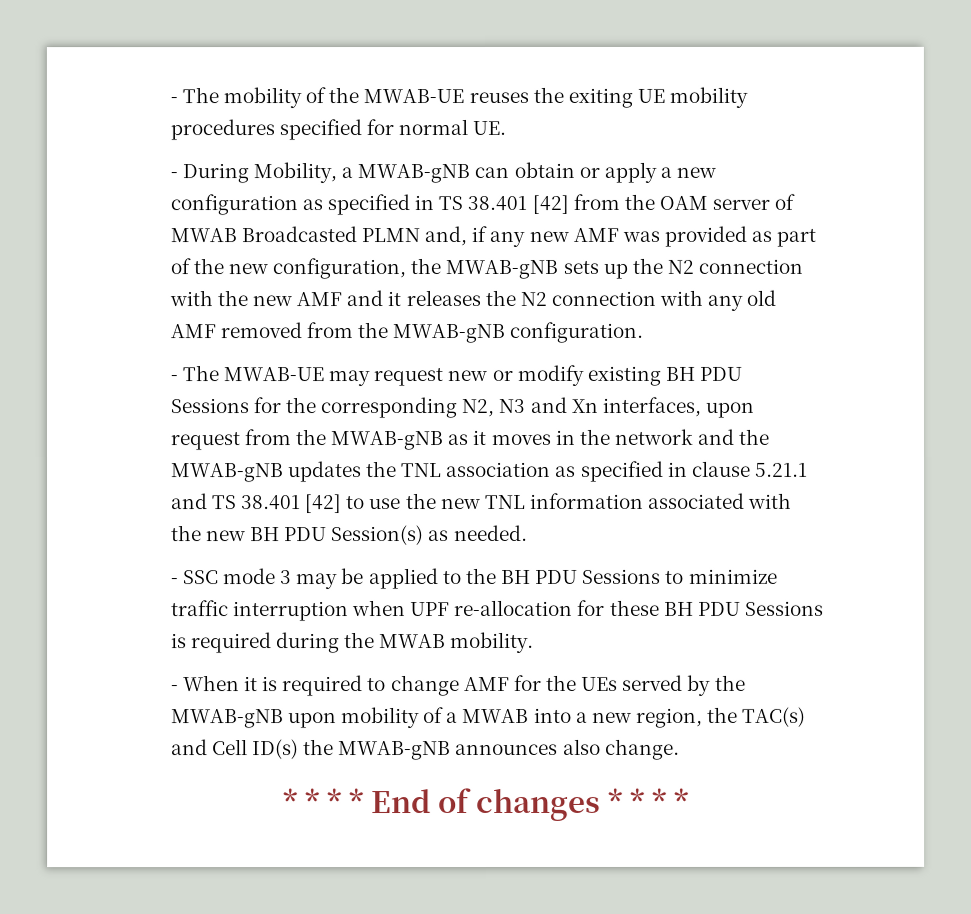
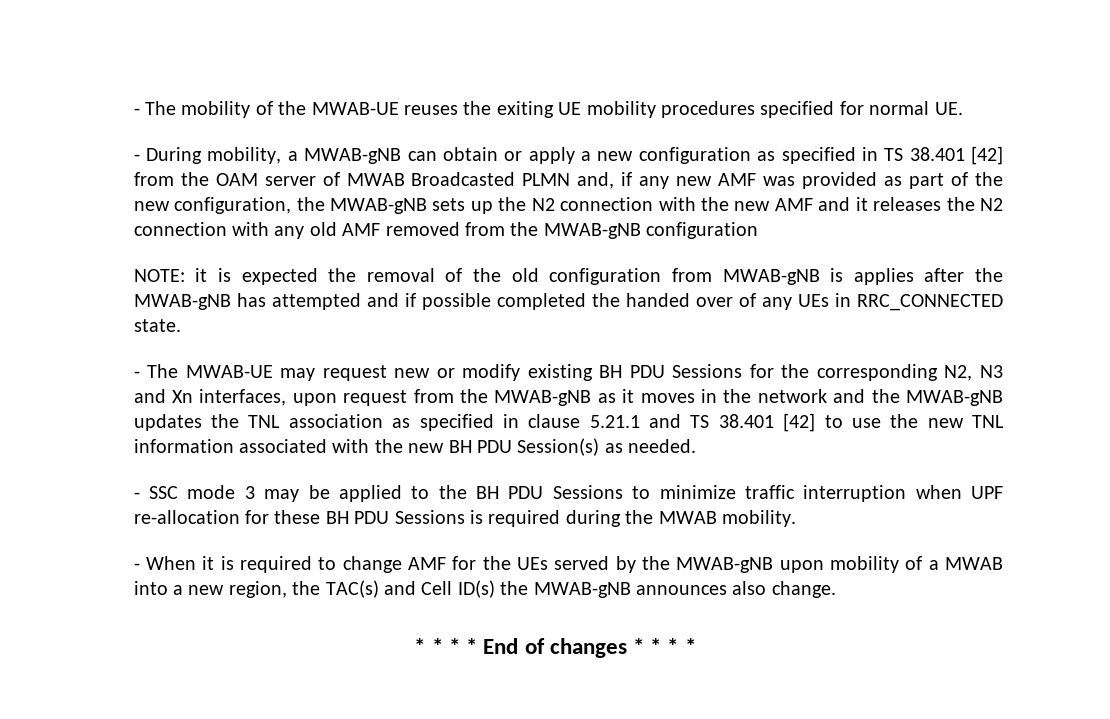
- - During Mobility, a MWAB-gNB can obtain or apply a new configuration as specified in TS 38.401 [42] from the OAM server of MWAB Broadcasted PLMN and, if any new AMF was provided as part of the new configuration, the MWAB-gNB sets up the N2 connection with the new AMF and it releases the N2 connection with any old AMF removed from the MWAB-gNB configuration.
+ - During mobility, a MWAB-gNB can obtain or apply a new configuration as specified in TS 38.401 [42] from the OAM server of MWAB Broadcasted PLMN and, if any new AMF was provided as part of the new configuration, the MWAB-gNB sets up the N2 connection with the new AMF and it releases the N2 connection with any old AMF removed from the MWAB-gNB configuration
+ NOTE: it is expected the removal of the old configuration from MWAB-gNB is applies after the MWAB-gNB has attempted and if possible completed the handed over of any UEs in RRC_CONNECTED state.

